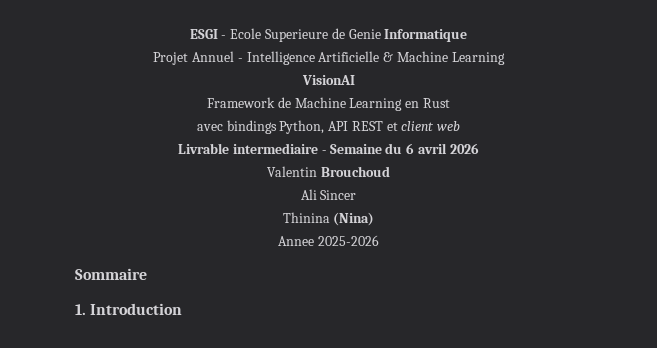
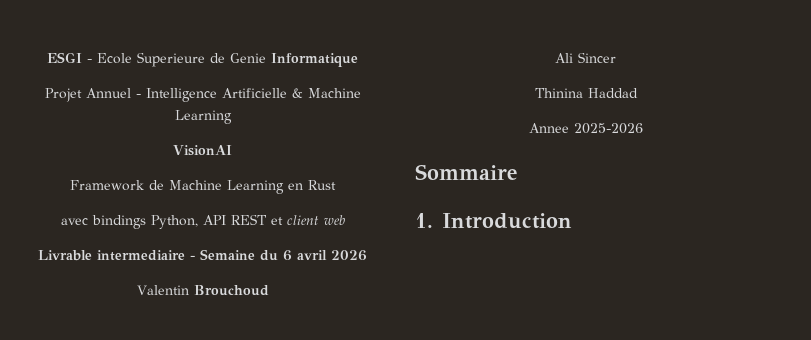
- Thinina (Nina)
+ Thinina Haddad

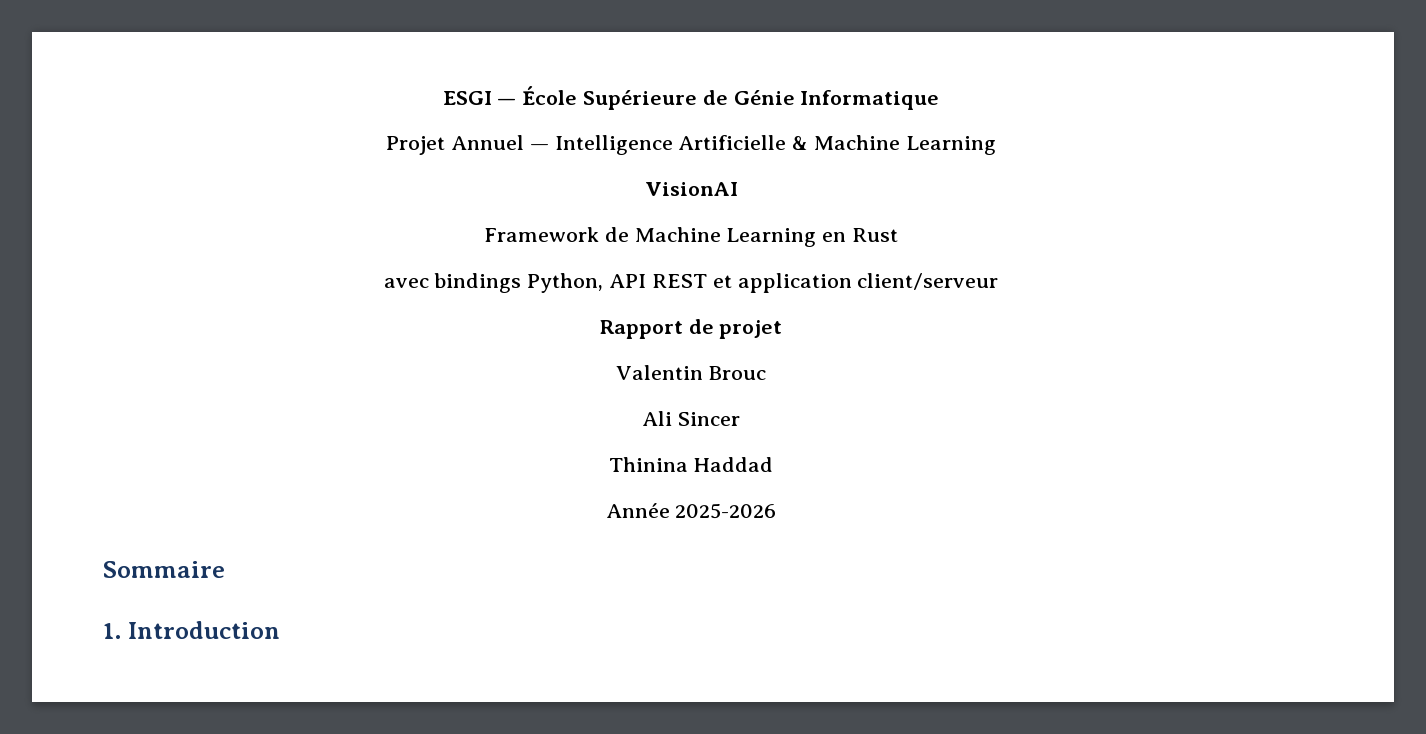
- ESGI - Ecole Superieure de Genie Informatique
+ ESGI — École Supérieure de Génie Informatique
- Projet Annuel - Intelligence Artificielle & Machine Learning
+ Projet Annuel — Intelligence Artificielle & Machine Learning
- avec bindings Python, API REST et client web
- Livrable intermediaire - Semaine du 6 avril 2026
+ avec bindings Python, API REST et application client/serveur
+ Rapport de projet
- Valentin Brouchoud
+ Valentin Brouc
- Annee 2025-2026
+ Année 2025-2026

